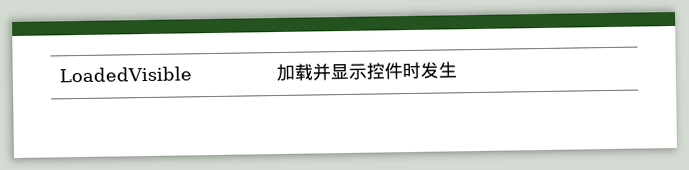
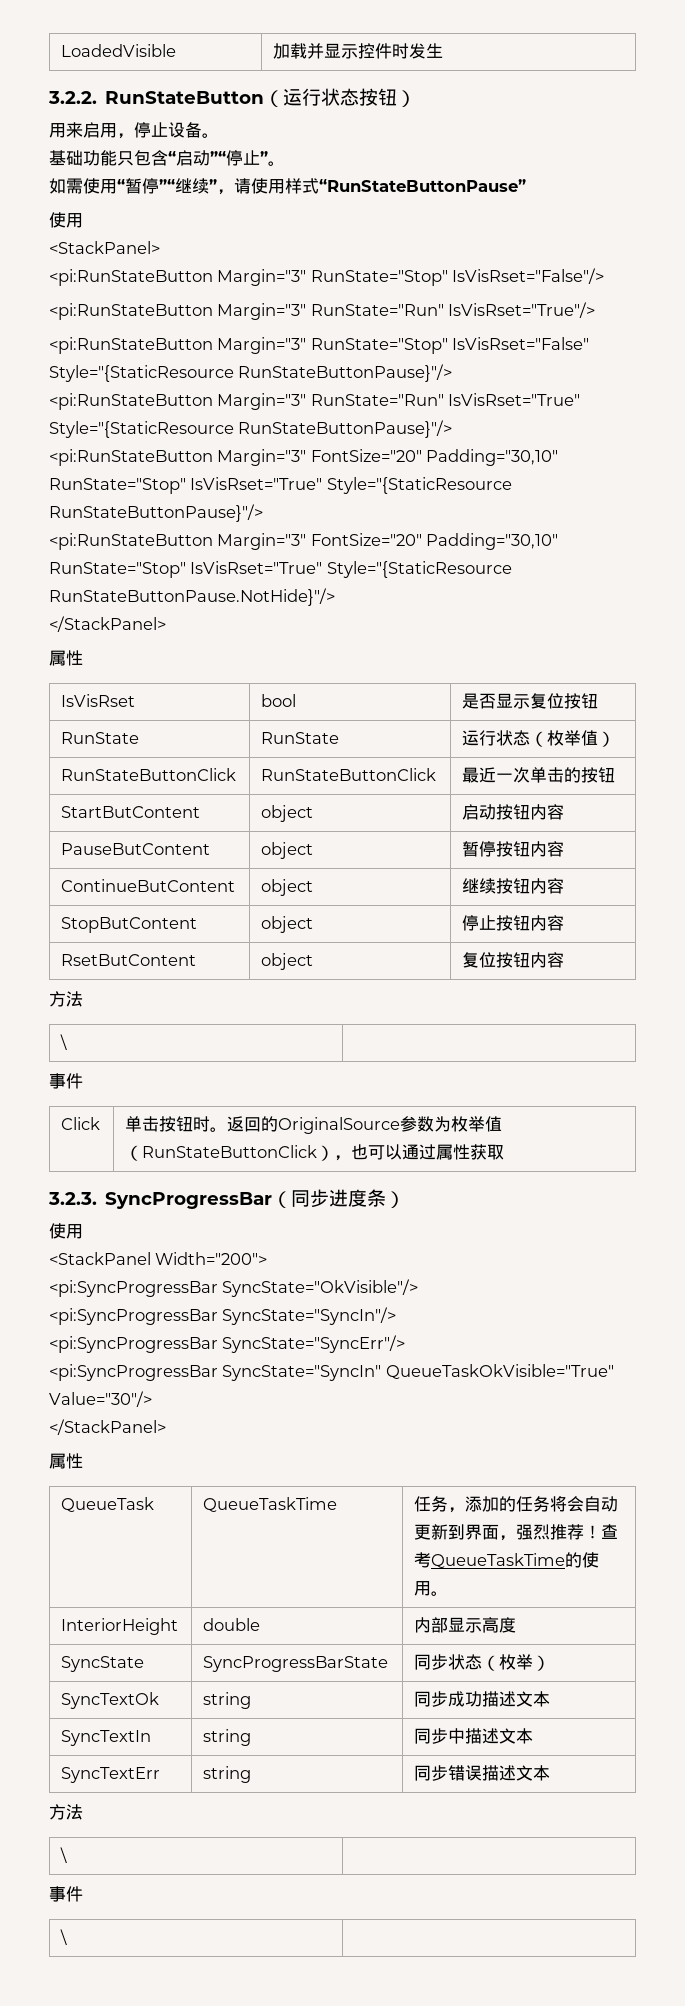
+ 3.2.2. RunStateButton（运行状态按钮）
+ 用来启用，停止设备。
+ 基础功能只包含“启动”“停止”。
+ 如需使用“暂停”“继续”，请使用样式“RunStateButtonPause”
+ 使用
+ <StackPanel>
+ <pi:RunStateButton Margin="3" RunState="Stop" IsVisRset="False"/>
+ <pi:RunStateButton Margin="3" RunState="Run" IsVisRset="True"/>
+ <pi:RunStateButton Margin="3" RunState="Stop" IsVisRset="False" Style="{StaticResource RunStateButtonPause}"/>
+ <pi:RunStateButton Margin="3" RunState="Run" IsVisRset="True" Style="{StaticResource RunStateButtonPause}"/>
+ <pi:RunStateButton Margin="3" FontSize="20" Padding="30,10" RunState="Stop" IsVisRset="True" Style="{StaticResource RunStateButtonPause}"/>
+ <pi:RunStateButton Margin="3" FontSize="20" Padding="30,10" RunState="Stop" IsVisRset="True" Style="{StaticResource RunStateButtonPause.NotHide}"/>
+ </StackPanel>
+ 属性
+ IsVisRset | bool | 是否显示复位按钮
+ RunState | RunState | 运行状态（枚举值）
+ RunStateButtonClick | RunStateButtonClick | 最近一次单击的按钮
+ StartButContent | object | 启动按钮内容
+ PauseButContent | object | 暂停按钮内容
+ ContinueButContent | object | 继续按钮内容
+ StopButContent | object | 停止按钮内容
+ RsetButContent | object | 复位按钮内容
+ 方法
+ \ |
+ 事件
+ Click | 单击按钮时。返回的OriginalSource参数为枚举值（RunStateButtonClick），也可以通过属性获取
+ 3.2.3. SyncProgressBar（同步进度条）
+ 使用
+ <StackPanel Width="200">
+ <pi:SyncProgressBar SyncState="OkVisible"/>
+ <pi:SyncProgressBar SyncState="SyncIn"/>
+ <pi:SyncProgressBar SyncState="SyncErr"/>
+ <pi:SyncProgressBar SyncState="SyncIn" QueueTaskOkVisible="True" Value="30"/>
+ </StackPanel>
+ 属性
+ QueueTask | QueueTaskTime | 任务，添加的任务将会自动更新到界面，强烈推荐！查考QueueTaskTime的使用。
+ InteriorHeight | double | 内部显示高度
+ SyncState | SyncProgressBarState | 同步状态（枚举）
+ SyncTextOk | string | 同步成功描述文本
+ SyncTextIn | string | 同步中描述文本
+ SyncTextErr | string | 同步错误描述文本
+ 方法
+ \ |
+ 事件
+ \ |

